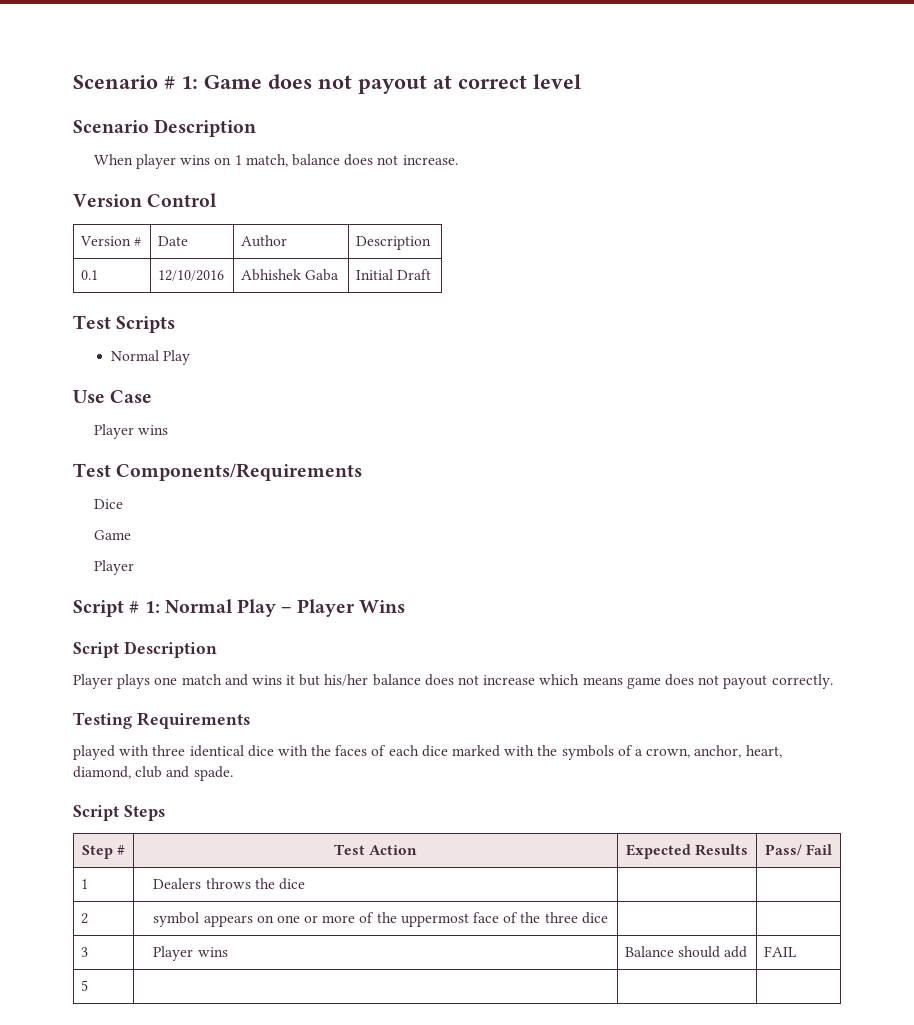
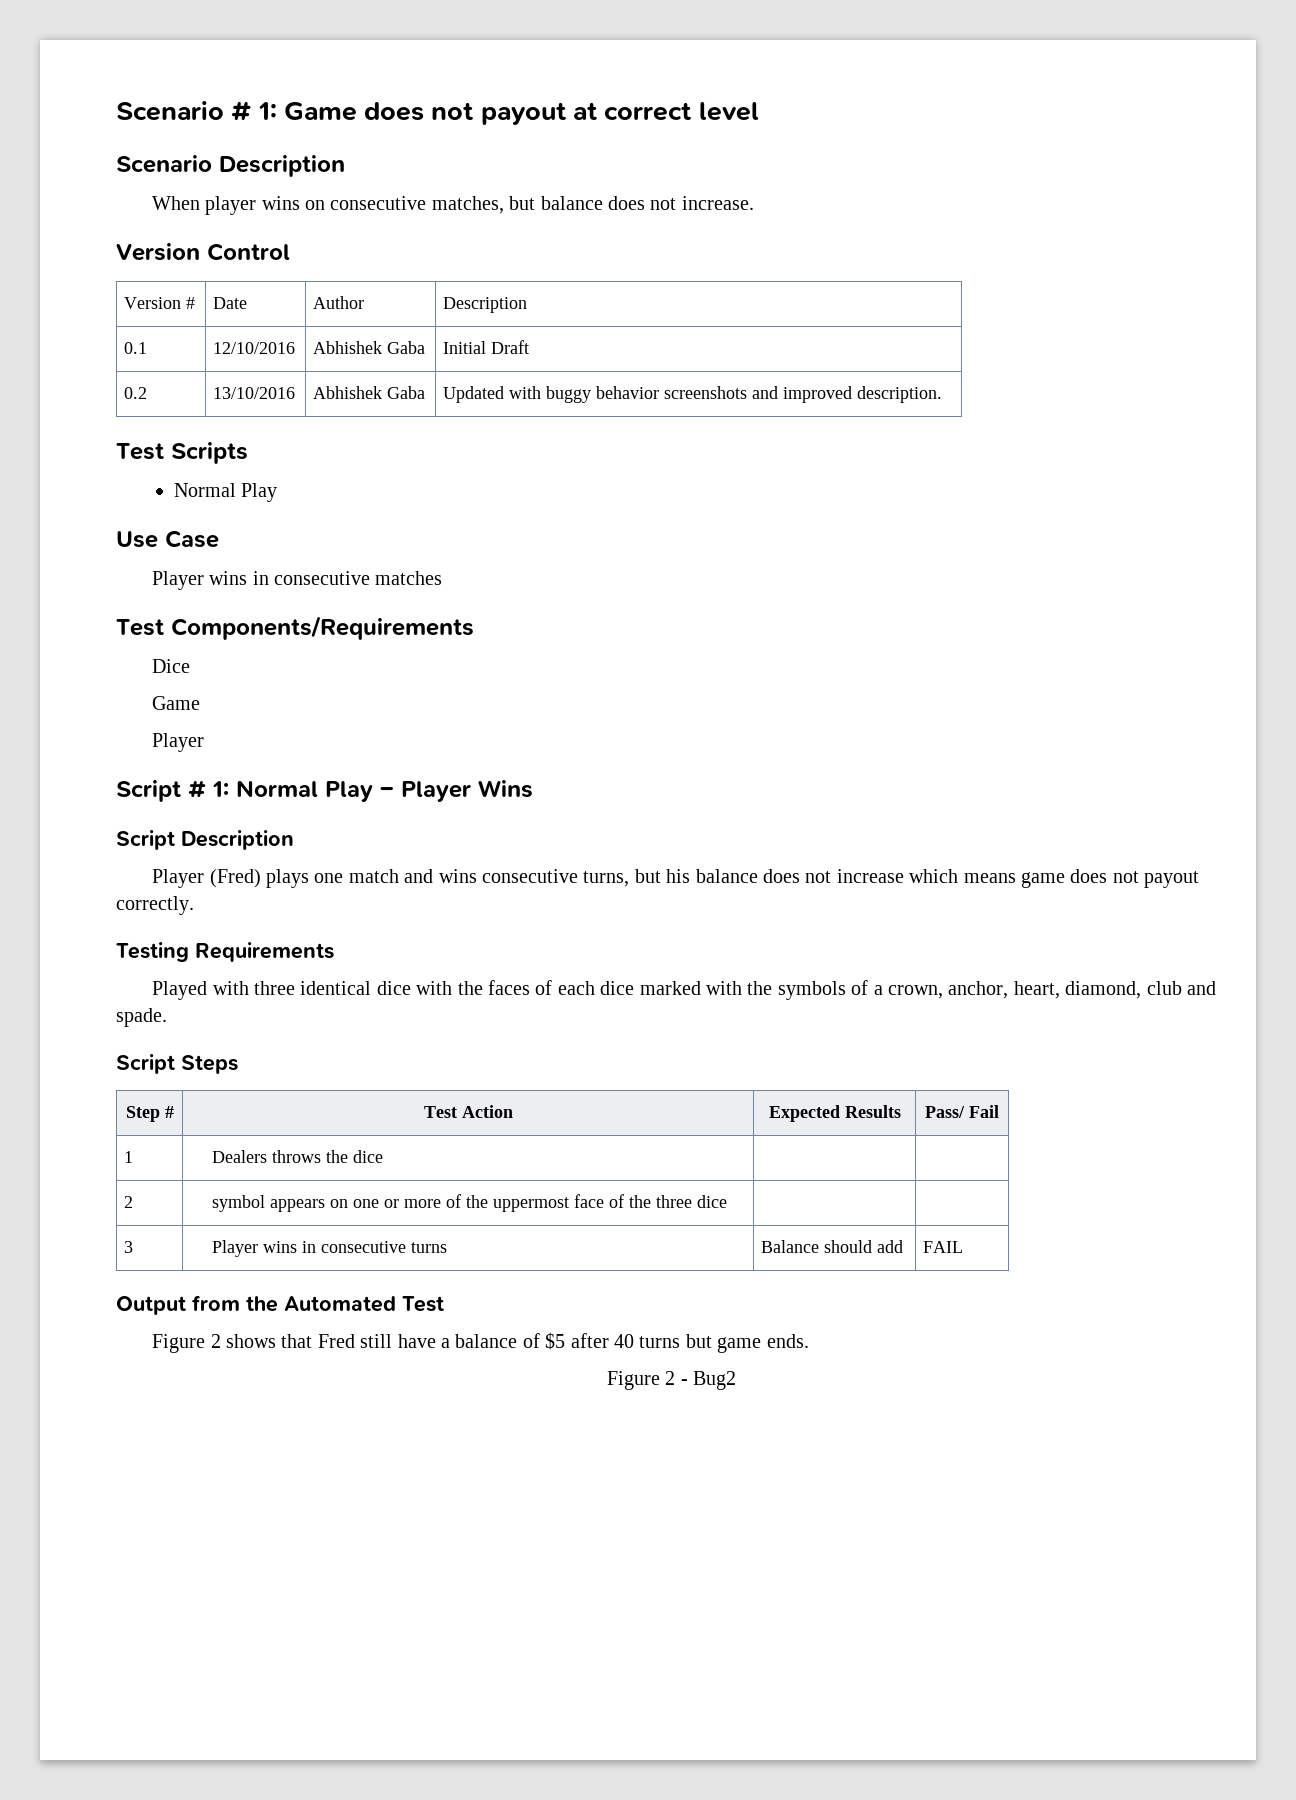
- When player wins on 1 match, balance does not increase.
+ When player wins on consecutive matches, but balance does not increase.
+ 0.2 | 13/10/2016 | Abhishek Gaba | Updated with buggy behavior screenshots and improved description.
  Use Case
- Player wins
+ Player wins in consecutive matches
- Player plays one match and wins it but his/her balance does not increase which means game does not payout correctly.
+ Player (Fred) plays one match and wins consecutive turns, but his balance does not increase which means game does not payout correctly.
- played with three identical dice with the faces of each dice marked with the symbols of a crown, anchor, heart, diamond, club and spade.
+ Played with three identical dice with the faces of each dice marked with the symbols of a crown, anchor, heart, diamond, club and spade.
- 3 | Player wins | Balance should add | FAIL
+ 3 | Player wins in consecutive turns | Balance should add | FAIL
- 5 | | |
+ Output from the Automated Test
+ Figure 2 shows that Fred still have a balance of $5 after 40 turns but game ends.
+ Figure 2 - Bug2

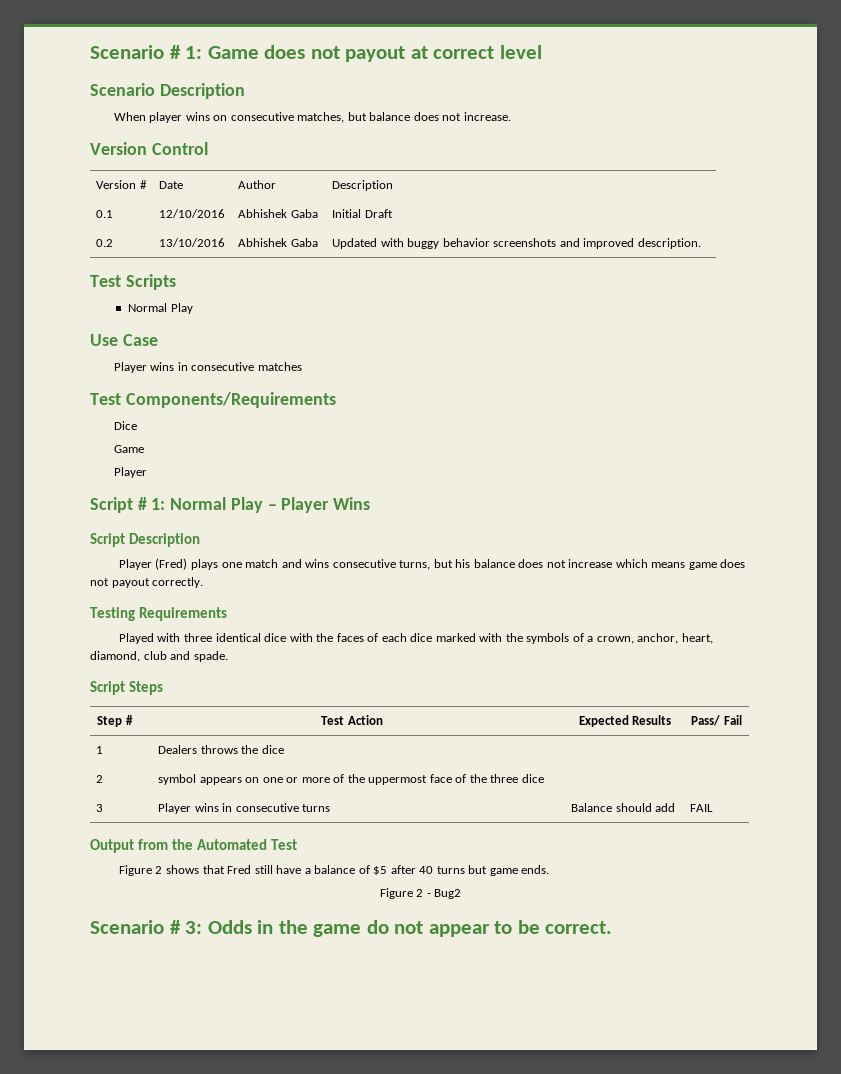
+ Scenario # 3: Odds in the game do not appear to be correct.

